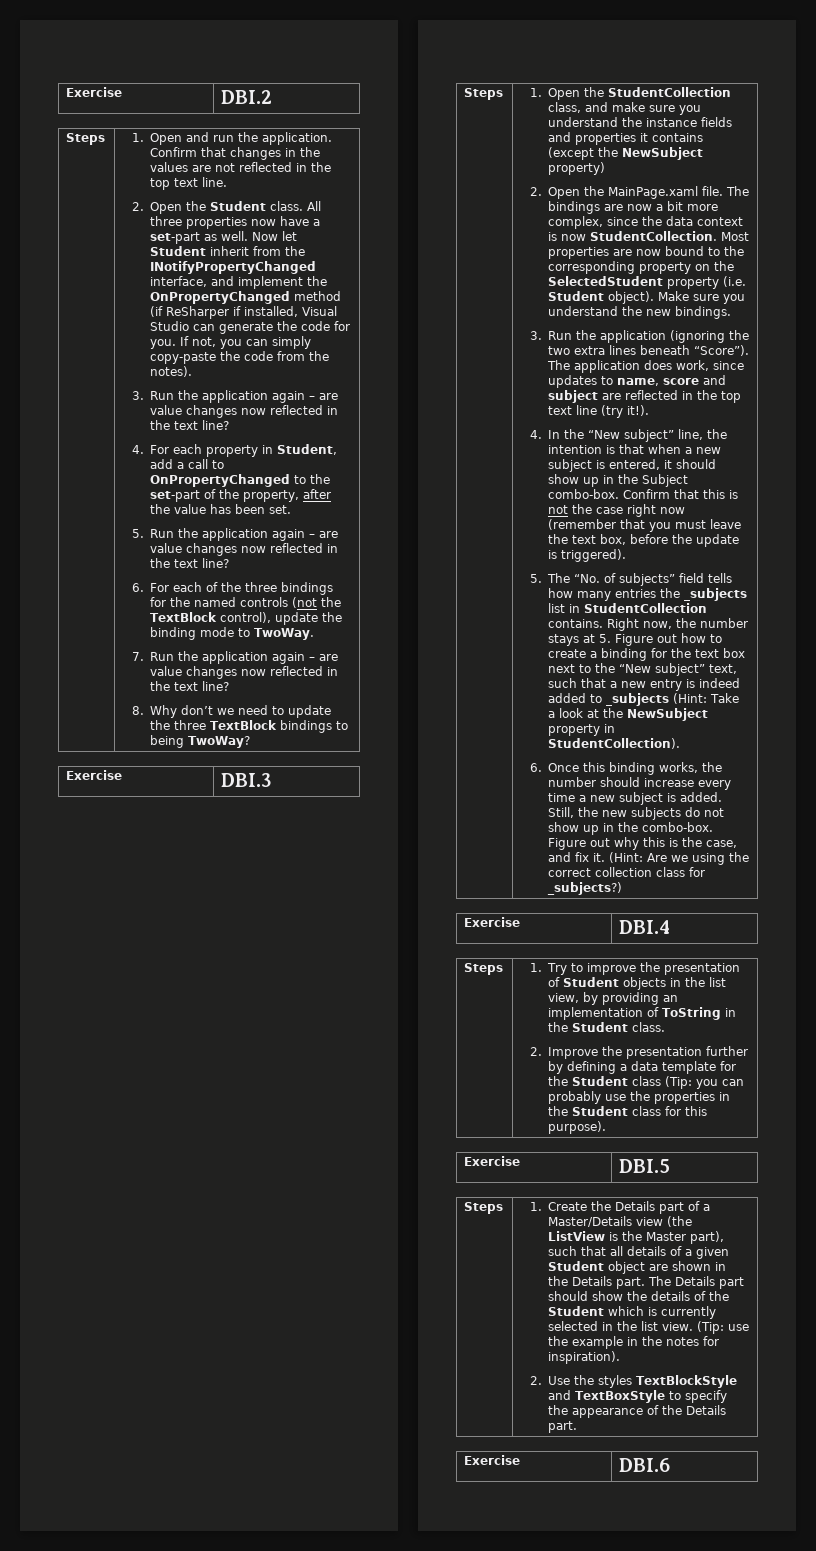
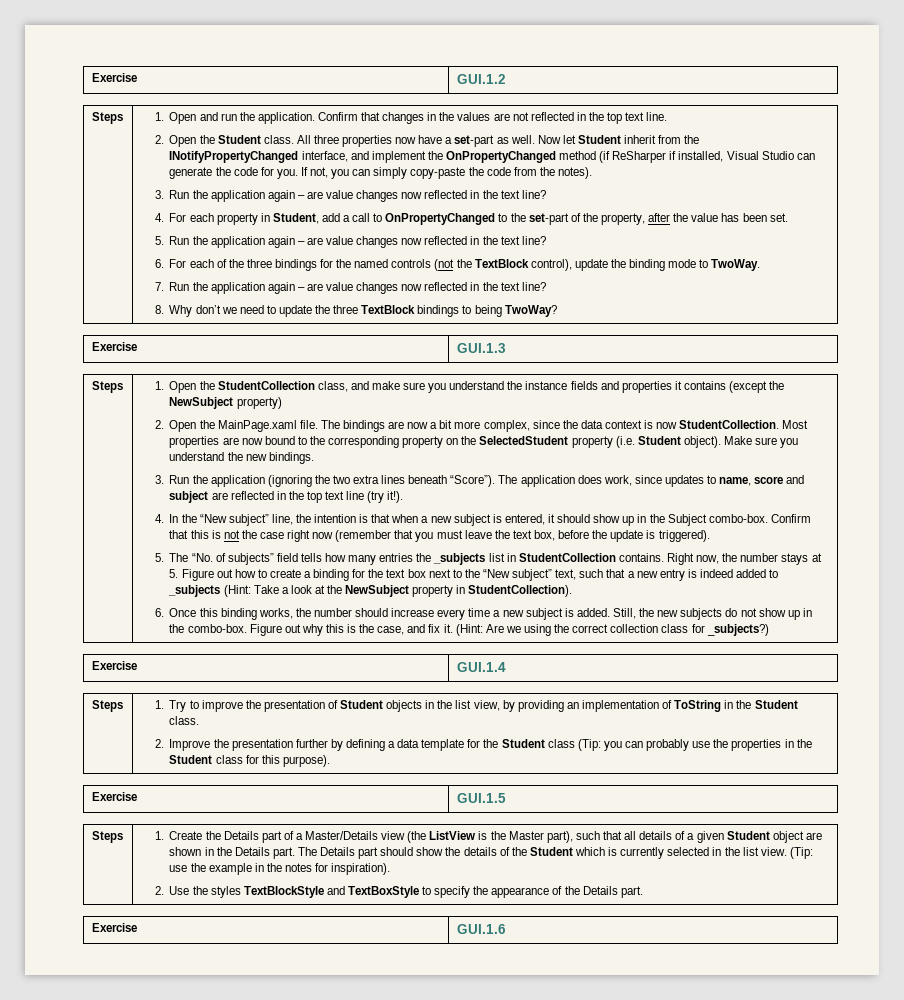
- Exercise | DBI.2
+ Exercise | GUI.1.2
- Exercise | DBI.3
+ Exercise | GUI.1.3
- Exercise | DBI.4
+ Exercise | GUI.1.4
- Exercise | DBI.5
+ Exercise | GUI.1.5
- Exercise | DBI.6
+ Exercise | GUI.1.6

